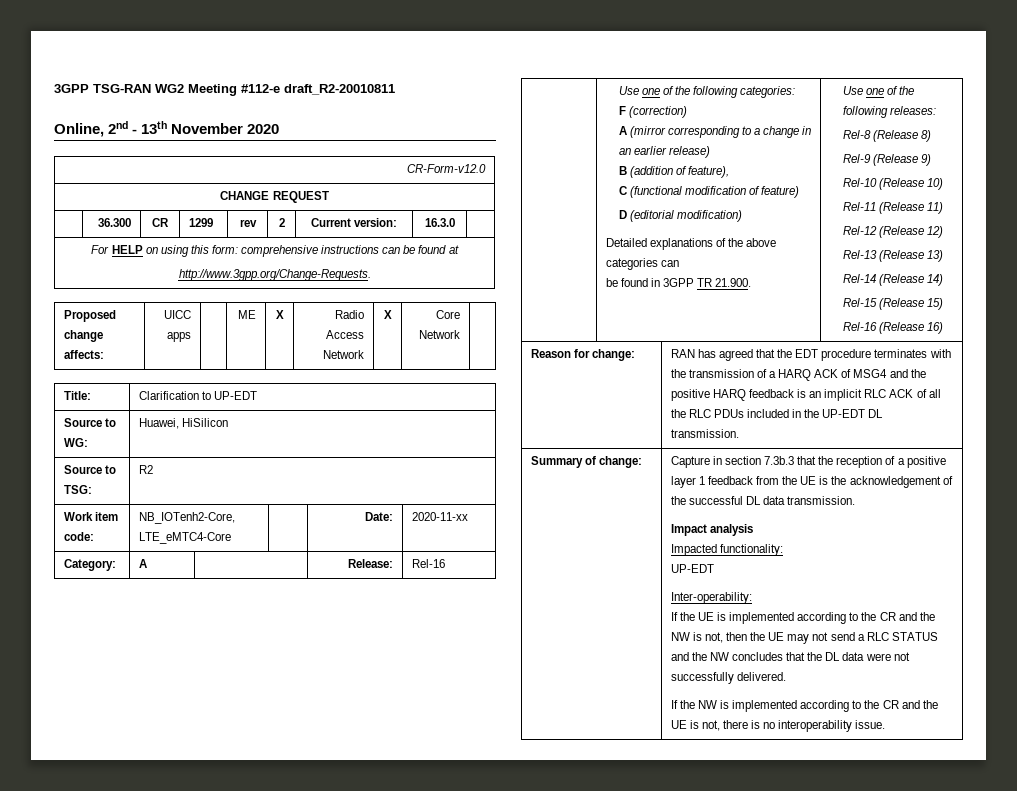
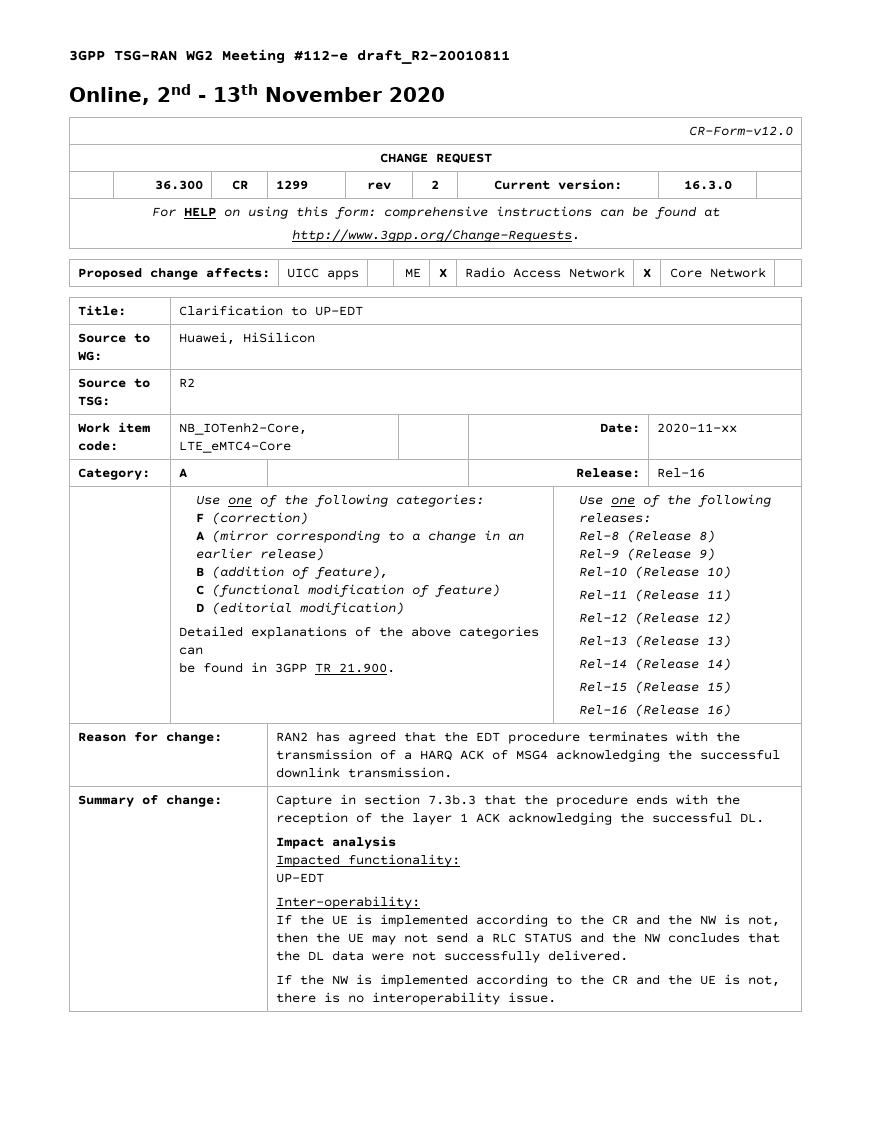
- RAN has agreed that the EDT procedure terminates with the transmission of a HARQ ACK of MSG4 and the positive HARQ feedback is an implicit RLC ACK of all the RLC PDUs included in the UP-EDT DL transmission.
+ RAN2 has agreed that the EDT procedure terminates with the transmission of a HARQ ACK of MSG4 acknowledging the successful downlink transmission.
- Capture in section 7.3b.3 that the reception of a positive layer 1 feedback from the UE is the acknowledgement of the successful DL data transmission.
+ Capture in section 7.3b.3 that the procedure ends with the reception of the layer 1 ACK acknowledging the successful DL.

